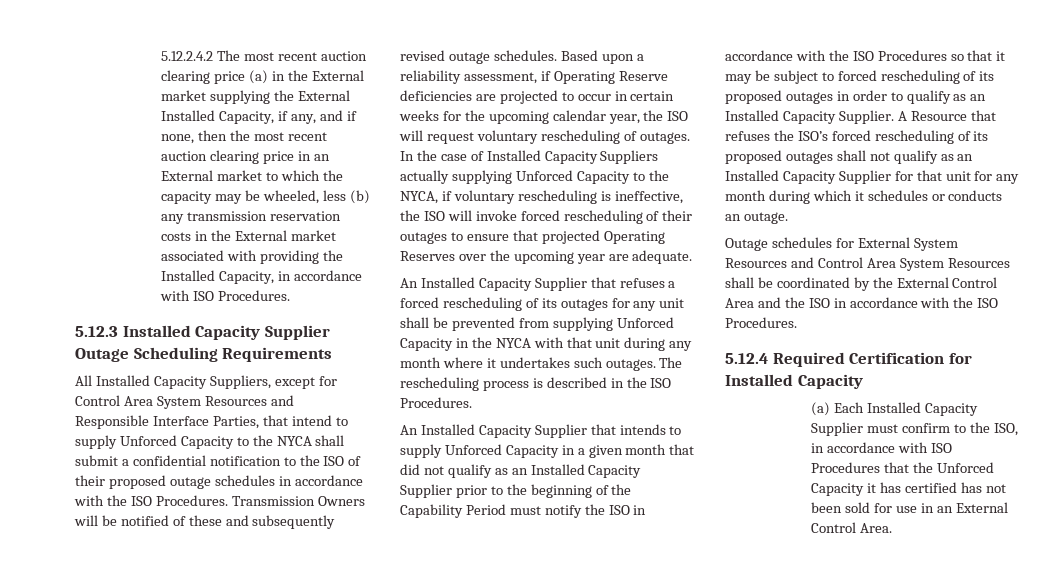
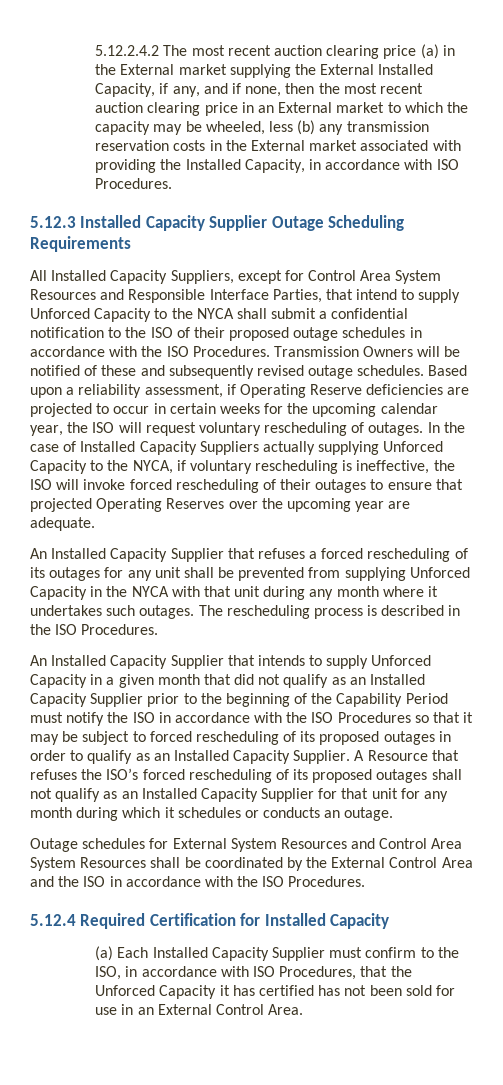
- (a) Each Installed Capacity Supplier must confirm to the ISO, in accordance with ISO Procedures that the Unforced Capacity it has certified has not been sold for use in an External Control Area.
+ (a) Each Installed Capacity Supplier must confirm to the ISO, in accordance with ISO Procedures, that the Unforced Capacity it has certified has not been sold for use in an External Control Area.

